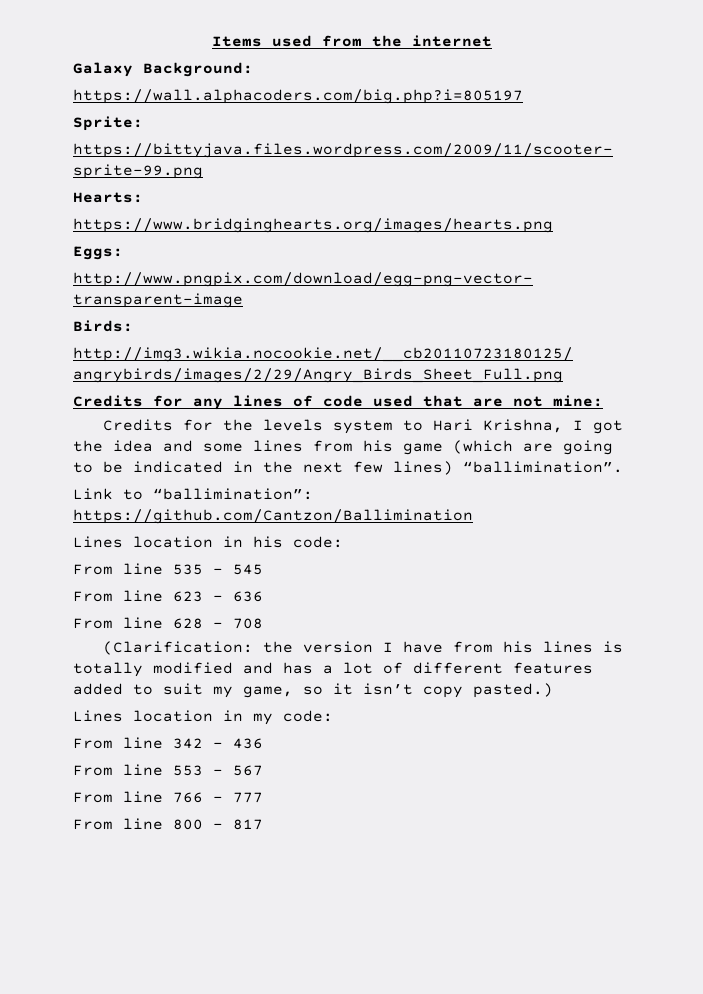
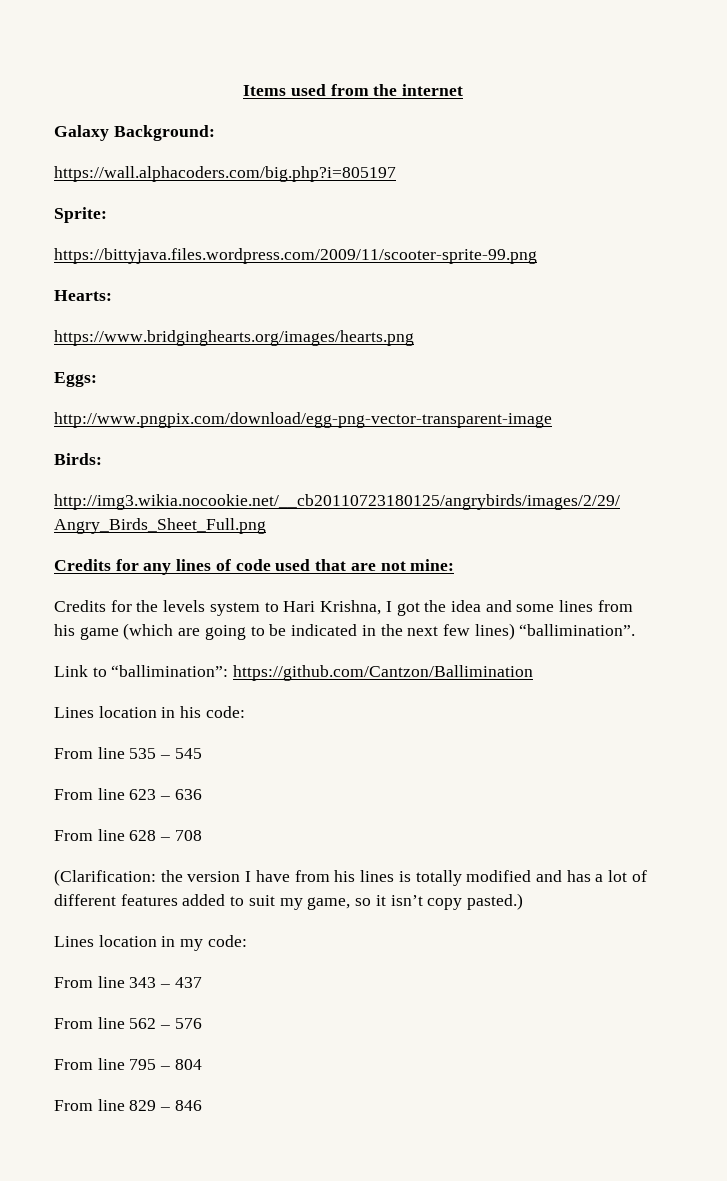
- From line 342 – 436
- From line 553 – 567
- From line 766 – 777
- From line 800 – 817
+ From line 343 – 437
+ From line 562 – 576
+ From line 795 – 804
+ From line 829 – 846

